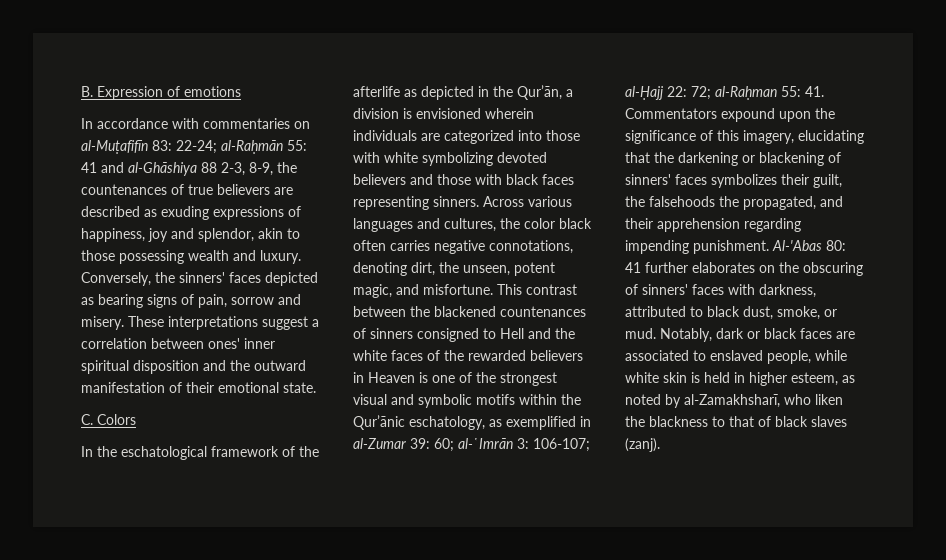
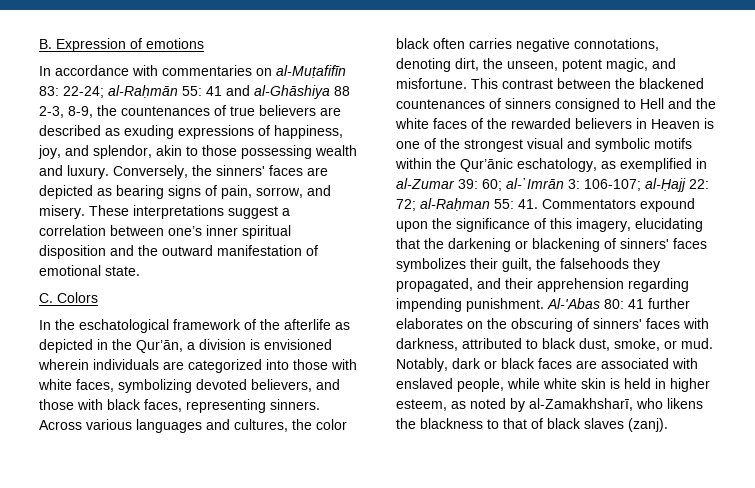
- In accordance with commentaries on al-Muṭafifīn 83: 22-24; al-Raḥmān 55: 41 and al-Ghāshiya 88 2-3, 8-9, the countenances of true believers are described as exuding expressions of happiness, joy and splendor, akin to those possessing wealth and luxury.
+ In accordance with commentaries on al-Muṭafifīn 83: 22-24; al-Raḥmān 55: 41 and al-Ghāshiya 88 2-3, 8-9, the countenances of true believers are described as exuding expressions of happiness, joy, and splendor, akin to those possessing wealth and luxury.
- Conversely, the sinners' faces depicted as bearing signs of pain, sorrow and misery.
+ Conversely, the sinners' faces are depicted as bearing signs of pain, sorrow, and misery.
- These interpretations suggest a correlation between ones' inner spiritual disposition and the outward manifestation of their emotional state.
+ These interpretations suggest a correlation between one’s inner spiritual disposition and the outward manifestation of emotional state.
- In the eschatological framework of the afterlife as depicted in the Qur’ān, a division is envisioned wherein individuals are categorized into those with white symbolizing devoted believers and those with black faces representing sinners.
+ In the eschatological framework of the afterlife as depicted in the Qur’ān, a division is envisioned wherein individuals are categorized into those with white faces, symbolizing devoted believers, and those with black faces, representing sinners.
- 41. Commentators expound upon the significance of this imagery, elucidating that the darkening or blackening of sinners' faces symbolizes their guilt, the falsehoods the propagated, and their apprehension regarding impending punishment.
+ 41. Commentators expound upon the significance of this imagery, elucidating that the darkening or blackening of sinners' faces symbolizes their guilt, the falsehoods they propagated, and their apprehension regarding impending punishment.
- Notably, dark or black faces are associated to enslaved people, while white skin is held in higher esteem, as noted by al-Zamakhsharī, who liken the blackness to that of black slaves (zanj).
+ Notably, dark or black faces are associated with enslaved people, while white skin is held in higher esteem, as noted by al-Zamakhsharī, who likens the blackness to that of black slaves (zanj).

